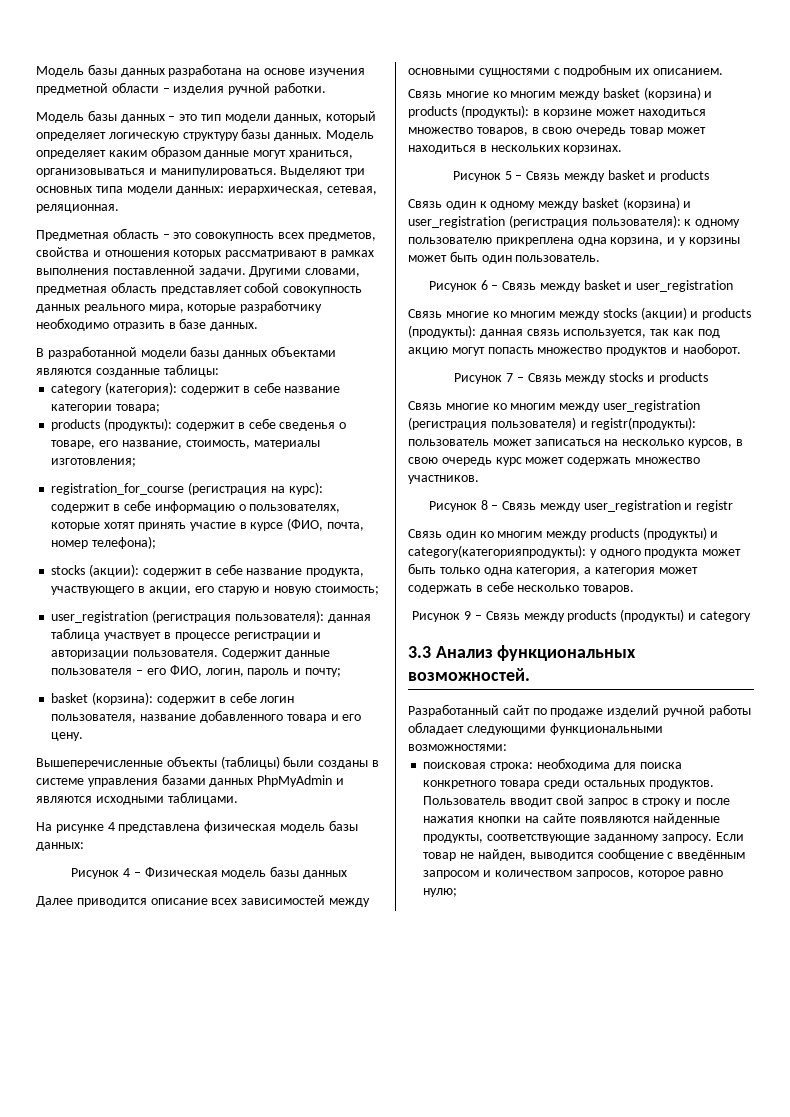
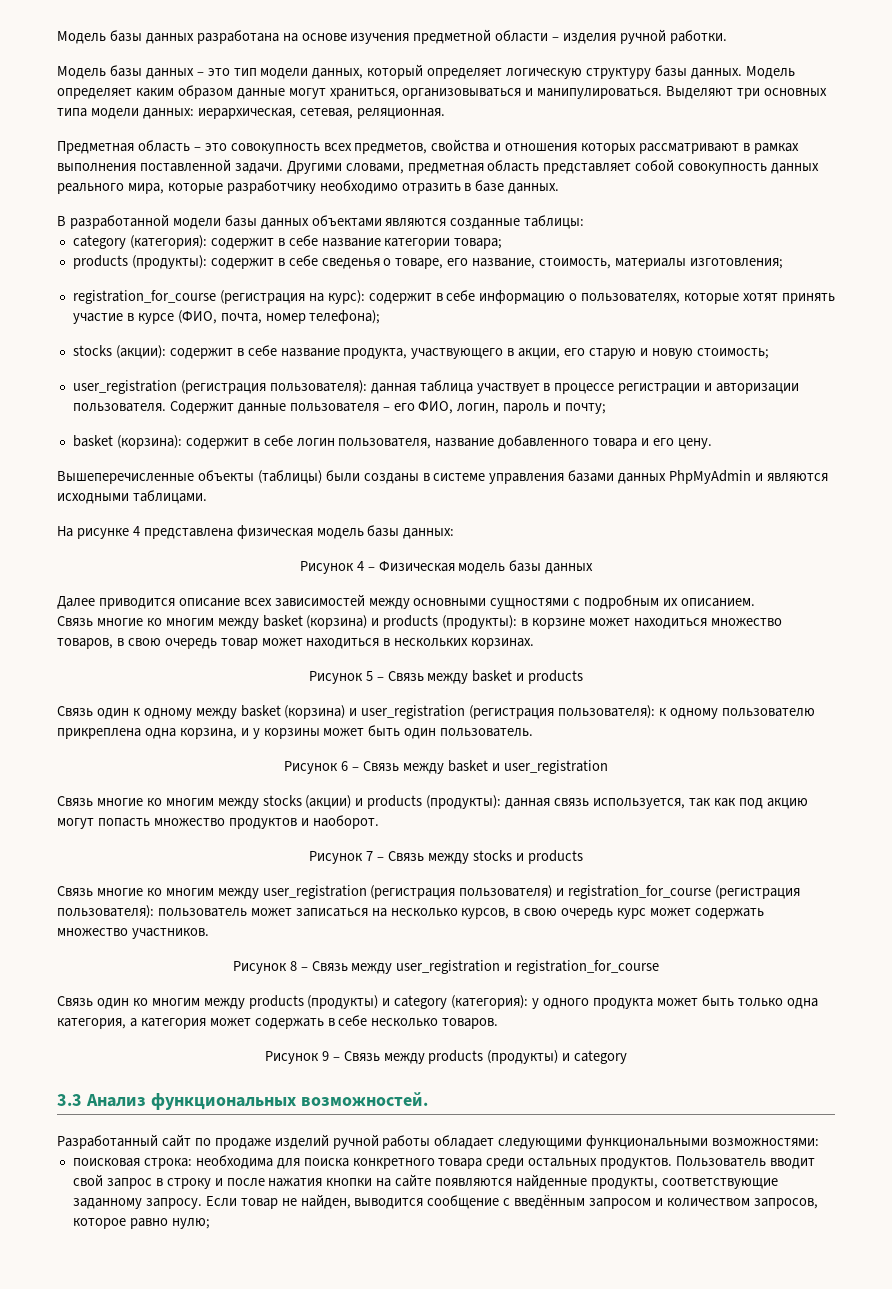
- Связь многие ко многим между user_registration (регистрация пользователя) и registr(продукты): пользователь может записаться на несколько курсов, в свою очередь курс может содержать множество участников.
+ Связь многие ко многим между user_registration (регистрация пользователя) и registration_for_course (регистрация пользователя): пользователь может записаться на несколько курсов, в свою очередь курс может содержать множество участников.
- Рисунок 8 – Связь между user_registration и registr
+ Рисунок 8 – Связь между user_registration и registration_for_course
- Связь один ко многим между products (продукты) и category(категорияпродукты): у одного продукта может быть только одна категория, а категория может содержать в себе несколько товаров.
+ Связь один ко многим между products (продукты) и category (категория): у одного продукта может быть только одна категория, а категория может содержать в себе несколько товаров.

